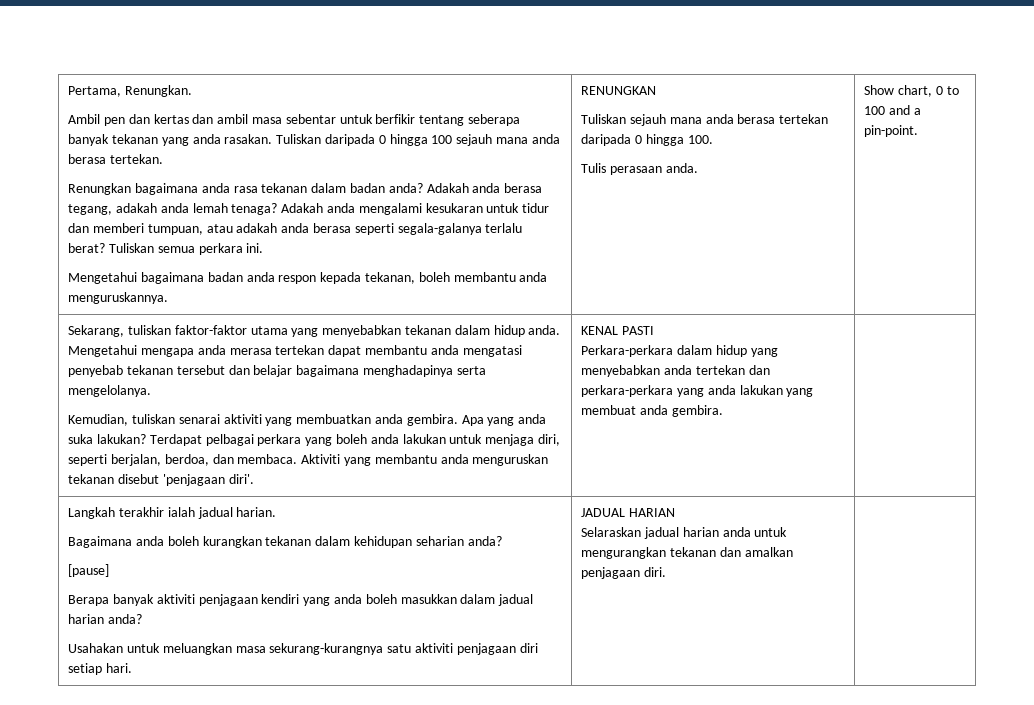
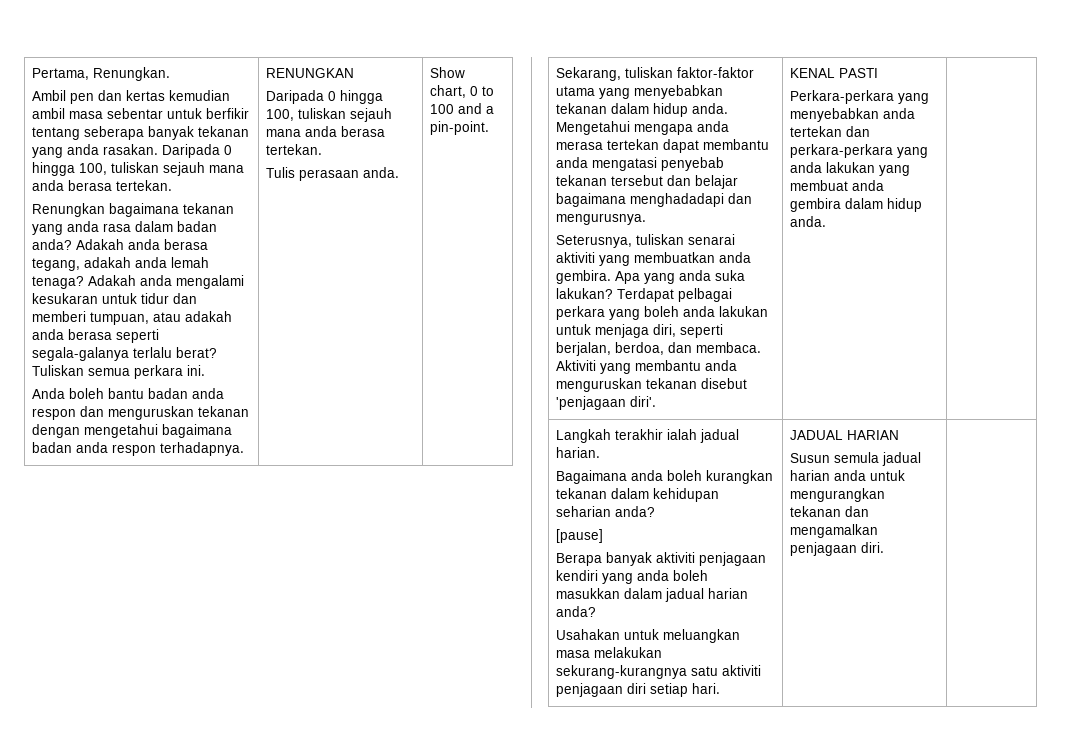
- Ambil pen dan kertas dan ambil masa sebentar untuk berfikir tentang seberapa banyak tekanan yang anda rasakan. Tuliskan daripada 0 hingga 100 sejauh mana anda berasa tertekan.
+ Ambil pen dan kertas kemudian ambil masa sebentar untuk berfikir tentang seberapa banyak tekanan yang anda rasakan. Daripada 0 hingga 100, tuliskan sejauh mana anda berasa tertekan.
- Renungkan bagaimana anda rasa tekanan dalam badan anda?
+ Renungkan bagaimana tekanan yang anda rasa dalam badan anda?
- Mengetahui bagaimana badan anda respon kepada tekanan, boleh membantu anda menguruskannya. | RENUNGKAN
- Tuliskan sejauh mana anda berasa tertekan daripada 0 hingga 100.
+ Anda boleh bantu badan anda respon dan menguruskan tekanan dengan mengetahui bagaimana badan anda respon terhadapnya. | RENUNGKAN
+ Daripada 0 hingga 100, tuliskan sejauh mana anda berasa tertekan.
- Mengetahui mengapa anda merasa tertekan dapat membantu anda mengatasi penyebab tekanan tersebut dan belajar bagaimana menghadapinya serta mengelolanya.
- Kemudian, tuliskan senarai aktiviti yang membuatkan anda gembira.
+ Mengetahui mengapa anda merasa tertekan dapat membantu anda mengatasi penyebab tekanan tersebut dan belajar bagaimana menghadadapi dan mengurusnya.
+ Seterusnya, tuliskan senarai aktiviti yang membuatkan anda gembira.
- Perkara-perkara dalam hidup yang menyebabkan anda tertekan dan perkara-perkara yang anda lakukan yang membuat anda gembira.
+ Perkara-perkara yang menyebabkan anda tertekan dan perkara-perkara yang anda lakukan yang membuat anda gembira dalam hidup anda.
- Usahakan untuk meluangkan masa sekurang-kurangnya satu aktiviti penjagaan diri setiap hari.
+ Usahakan untuk meluangkan masa melakukan sekurang-kurangnya satu aktiviti penjagaan diri setiap hari.
- Selaraskan jadual harian anda untuk mengurangkan tekanan dan amalkan penjagaan diri.
+ Susun semula jadual harian anda untuk mengurangkan tekanan dan mengamalkan penjagaan diri.

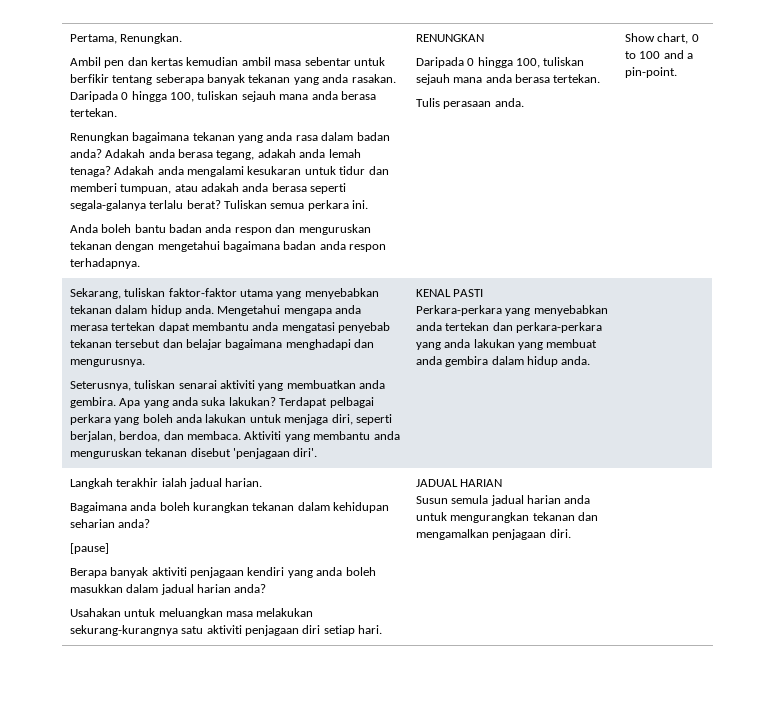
- Mengetahui mengapa anda merasa tertekan dapat membantu anda mengatasi penyebab tekanan tersebut dan belajar bagaimana menghadadapi dan mengurusnya.
+ Mengetahui mengapa anda merasa tertekan dapat membantu anda mengatasi penyebab tekanan tersebut dan belajar bagaimana menghadapi dan mengurusnya.

